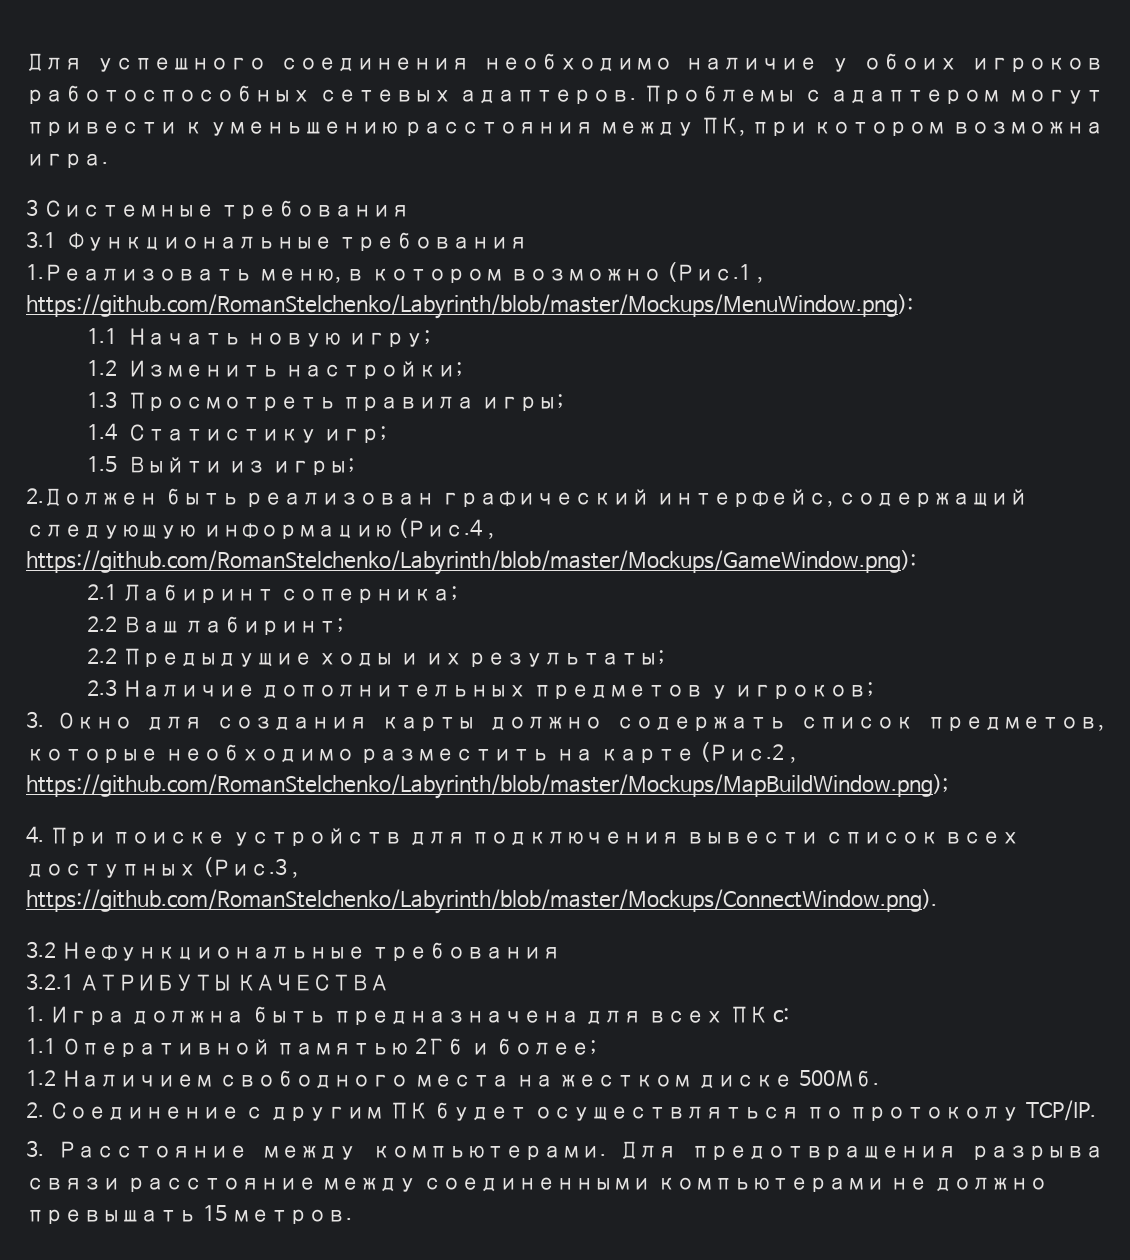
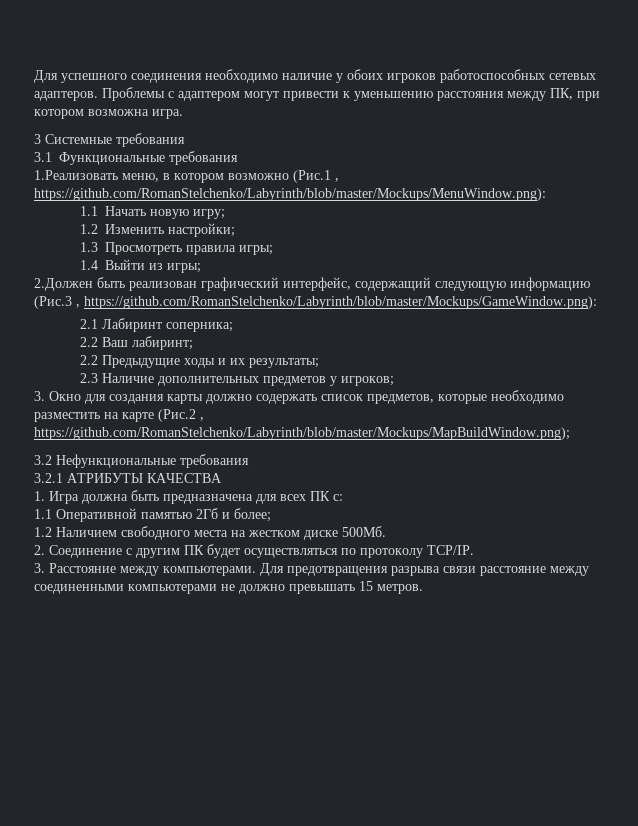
- 1.4 Статистику игр;
- 1.5 Выйти из игры;
+ 1.4 Выйти из игры;
- 2.Должен быть реализован графический интерфейс, содержащий следующую информацию (Рис.4 , https://github.com/RomanStelchenko/Labyrinth/blob/master/Mockups/GameWindow.png):
+ 2.Должен быть реализован графический интерфейс, содержащий следующую информацию (Рис.3 , https://github.com/RomanStelchenko/Labyrinth/blob/master/Mockups/GameWindow.png):
- 4. При поиске устройств для подключения вывести список всех доступных (Рис.3 , https://github.com/RomanStelchenko/Labyrinth/blob/master/Mockups/ConnectWindow.png).

